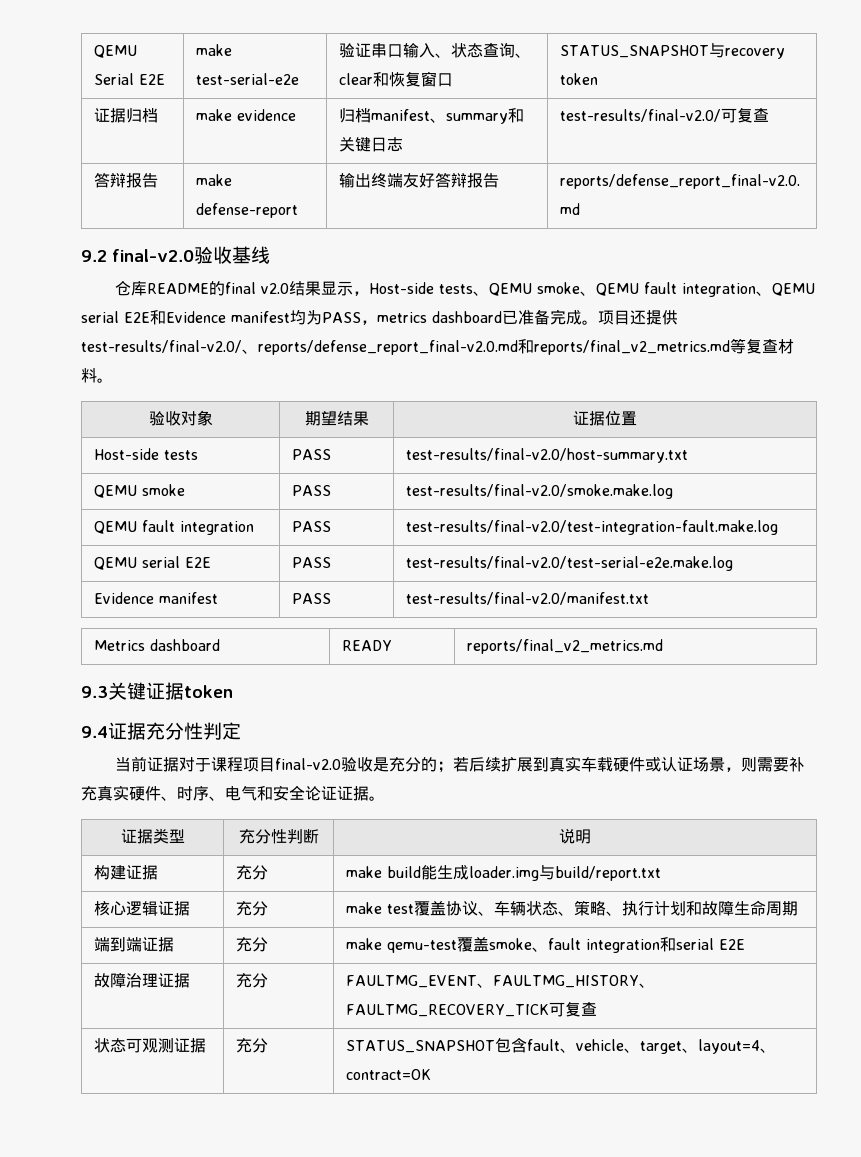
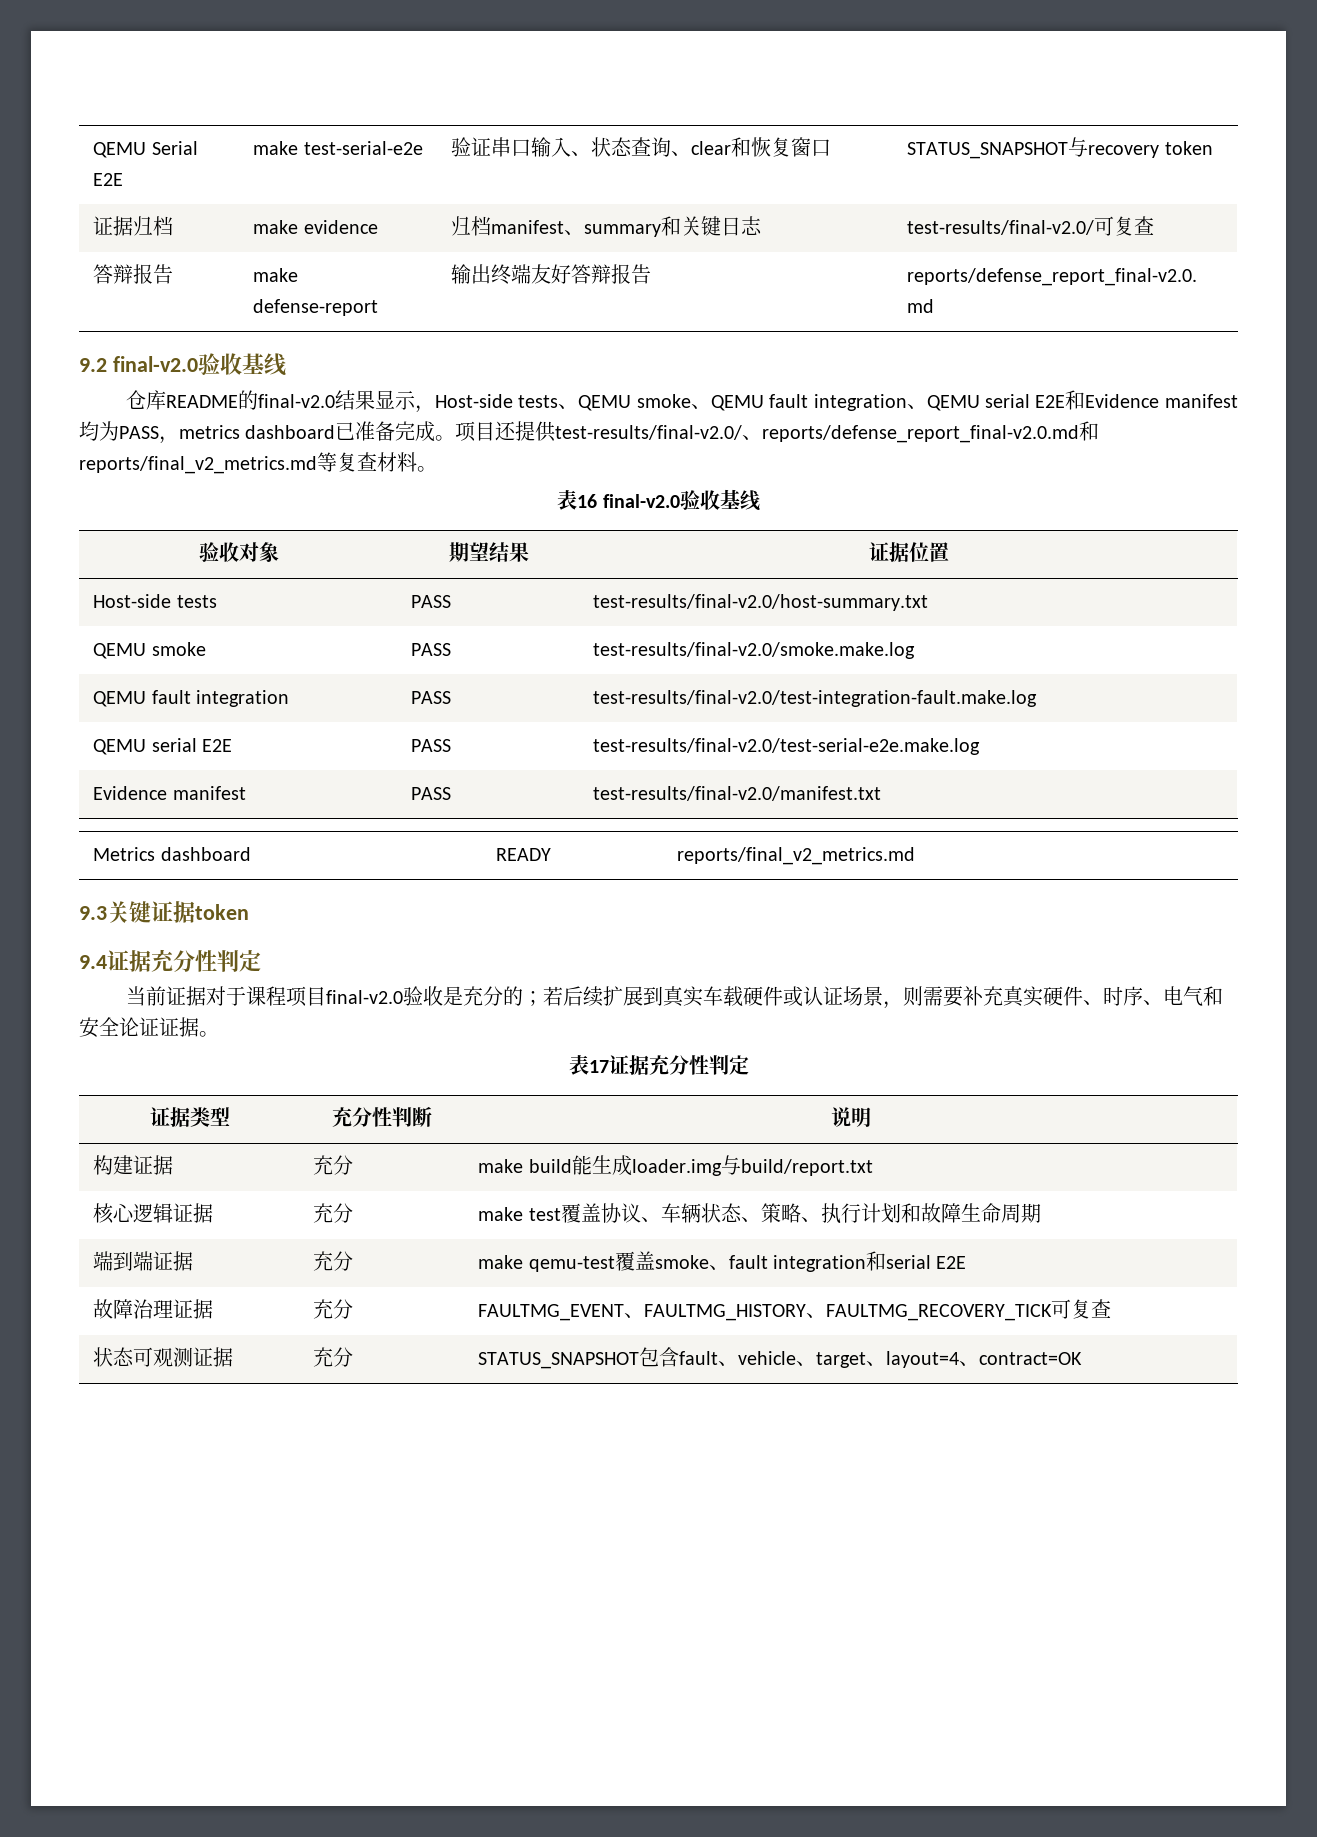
- 仓库README的final v2.0结果显示，Host-side tests、QEMU smoke、QEMU fault integration、QEMU serial E2E和Evidence manifest均为PASS，metrics dashboard已准备完成。
+ 仓库README的final-v2.0结果显示，Host-side tests、QEMU smoke、QEMU fault integration、QEMU serial E2E和Evidence manifest均为PASS，metrics dashboard已准备完成。
+ 表16 final-v2.0验收基线
+ 表17证据充分性判定

